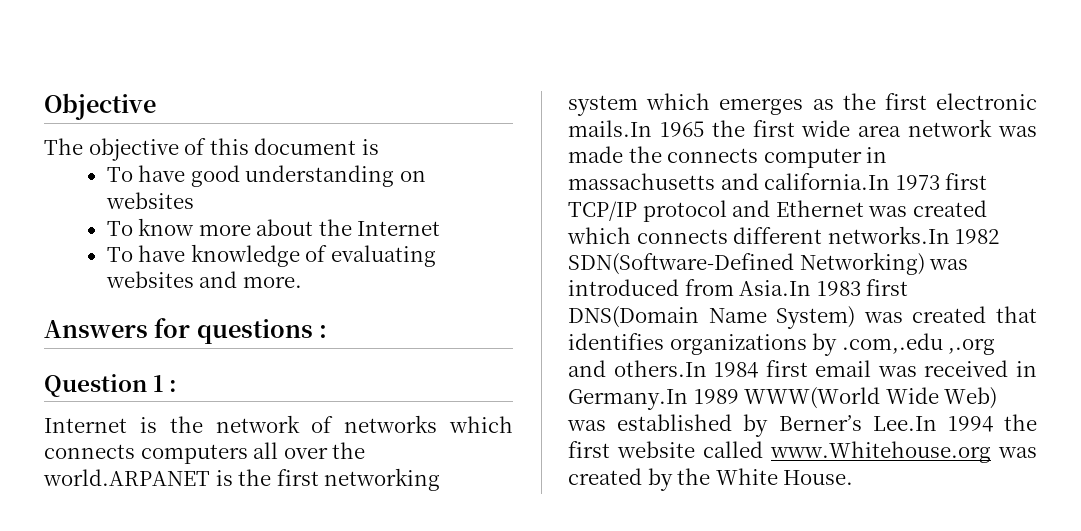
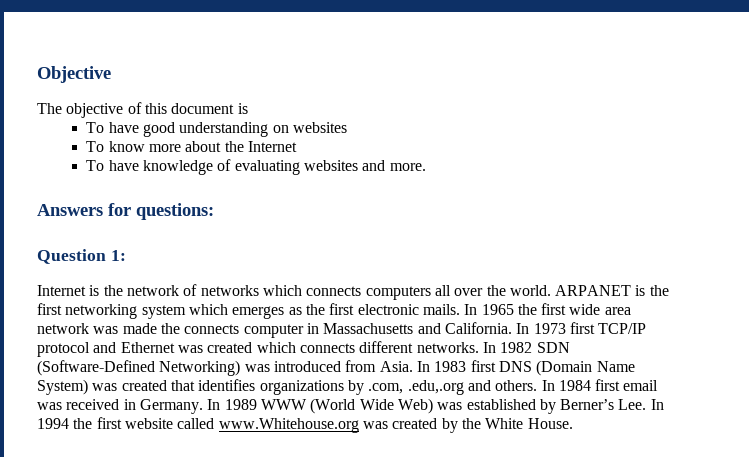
- Answers for questions :
+ Answers for questions:
- Question 1 :
+ Question 1:
- Internet is the network of networks which connects computers all over the world.ARPANET is the first networking system which emerges as the first electronic mails.In 1965 the first wide area network was made the connects computer in massachusetts and california.In 1973 first TCP/IP protocol and Ethernet was created which connects different networks.In 1982 SDN(Software-Defined Networking) was introduced from Asia.In 1983 first DNS(Domain Name System) was created that identifies organizations by .com,.edu ,.org and others.In 1984 first email was received in Germany.In 1989 WWW(World Wide Web) was established by Berner’s Lee.In 1994 the first website called www.Whitehouse.org was created by the White House.
+ Internet is the network of networks which connects computers all over the world. ARPANET is the first networking system which emerges as the first electronic mails. In 1965 the first wide area network was made the connects computer in Massachusetts and California. In 1973 first TCP/IP protocol and Ethernet was created which connects different networks. In 1982 SDN (Software-Defined Networking) was introduced from Asia. In 1983 first DNS (Domain Name System) was created that identifies organizations by .com, .edu,.org and others. In 1984 first email was received in Germany. In 1989 WWW (World Wide Web) was established by Berner’s Lee. In 1994 the first website called www.Whitehouse.org was created by the White House.

